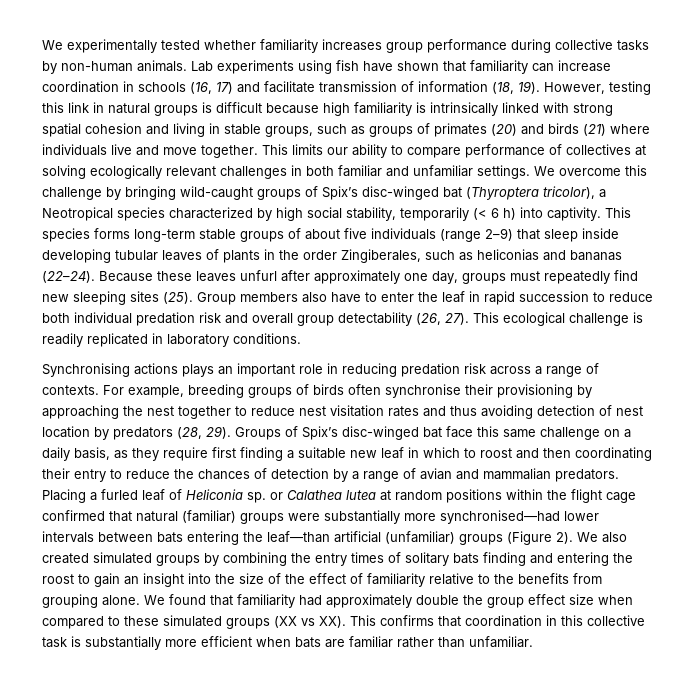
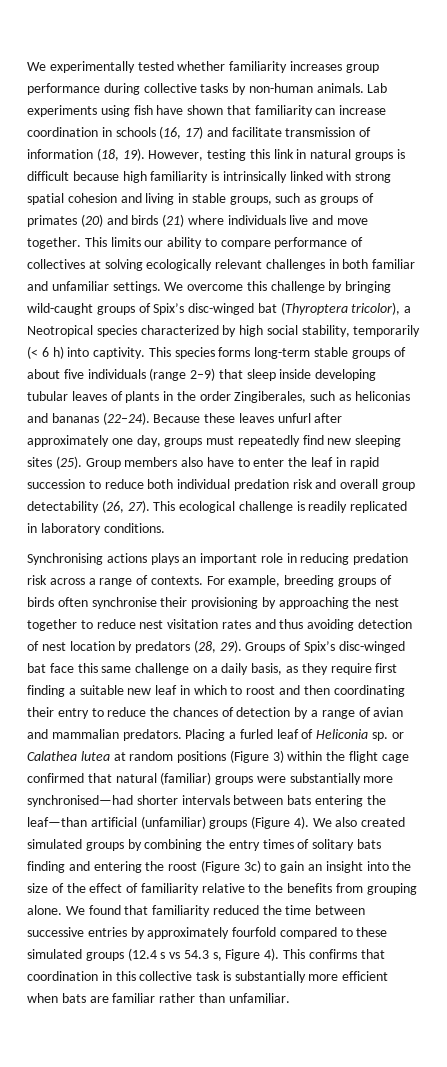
- Placing a furled leaf of Heliconia sp. or Calathea lutea at random positions within the flight cage confirmed that natural (familiar) groups were substantially more synchronised—had lower intervals between bats entering the leaf—than artificial (unfamiliar) groups (Figure 2).
+ Placing a furled leaf of Heliconia sp. or Calathea lutea at random positions (Figure 3) within the flight cage confirmed that natural (familiar) groups were substantially more synchronised—had shorter intervals between bats entering the leaf—than artificial (unfamiliar) groups (Figure 4).
- We also created simulated groups by combining the entry times of solitary bats finding and entering the roost to gain an insight into the size of the effect of familiarity relative to the benefits from grouping alone.
+ We also created simulated groups by combining the entry times of solitary bats finding and entering the roost (Figure 3c) to gain an insight into the size of the effect of familiarity relative to the benefits from grouping alone.
- We found that familiarity had approximately double the group effect size when compared to these simulated groups (XX vs XX). This confirms that coordination in this collective task is substantially more efficient when bats are familiar rather than unfamiliar.
+ We found that familiarity reduced the time between successive entries by approximately fourfold compared to these simulated groups (12.4 s vs 54.3 s, Figure 4). This confirms that coordination in this collective task is substantially more efficient when bats are familiar rather than unfamiliar.

